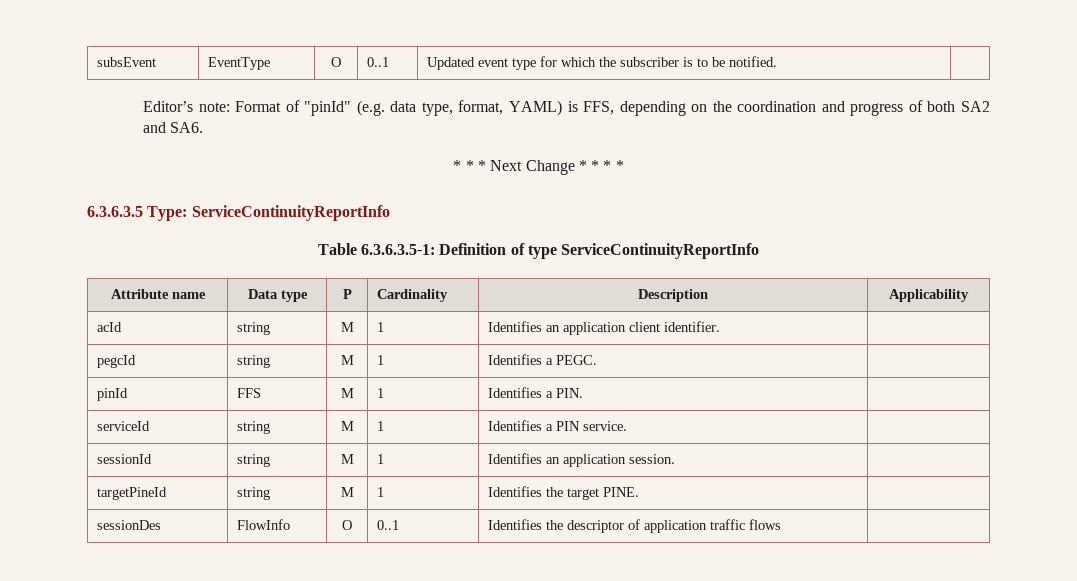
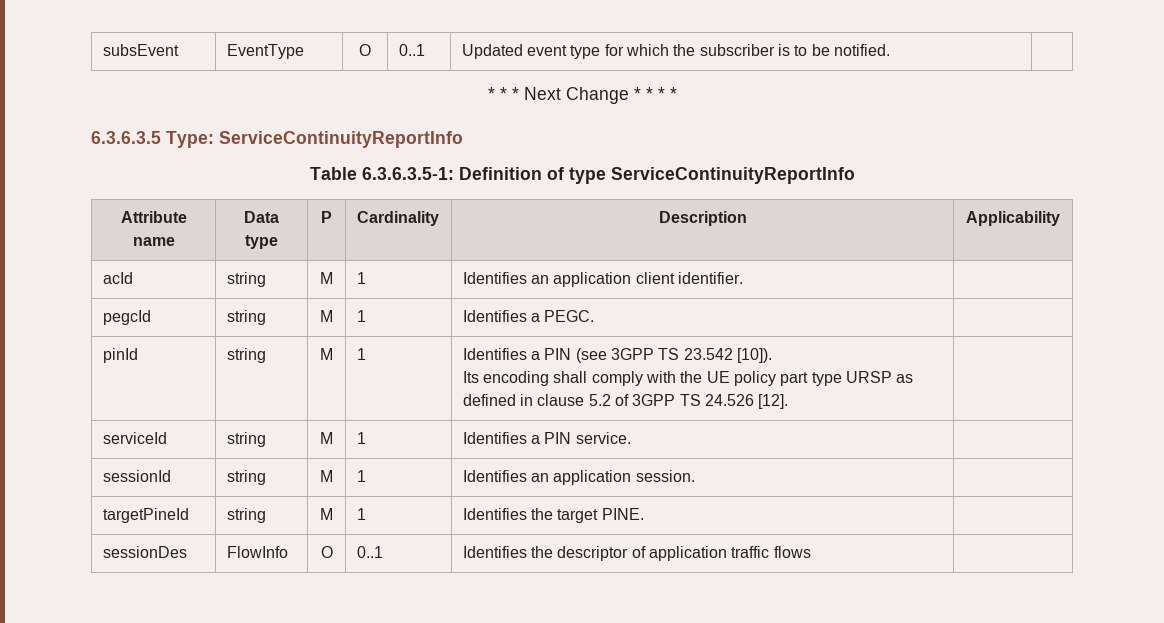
- Editor’s note: Format of "pinId" (e.g. data type, format, YAML) is FFS, depending on the coordination and progress of both SA2 and SA6.
- pinId | FFS | M | 1 | Identifies a PIN. |
+ pinId | string | M | 1 | Identifies a PIN (see 3GPP TS 23.542 [10]).
+ Its encoding shall comply with the UE policy part type URSP as defined in clause 5.2 of 3GPP TS 24.526 [12]. |

